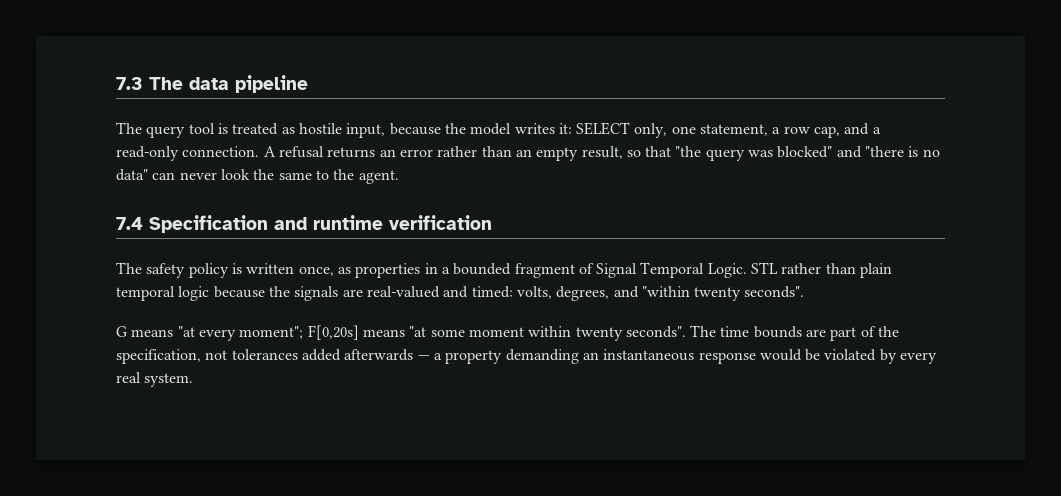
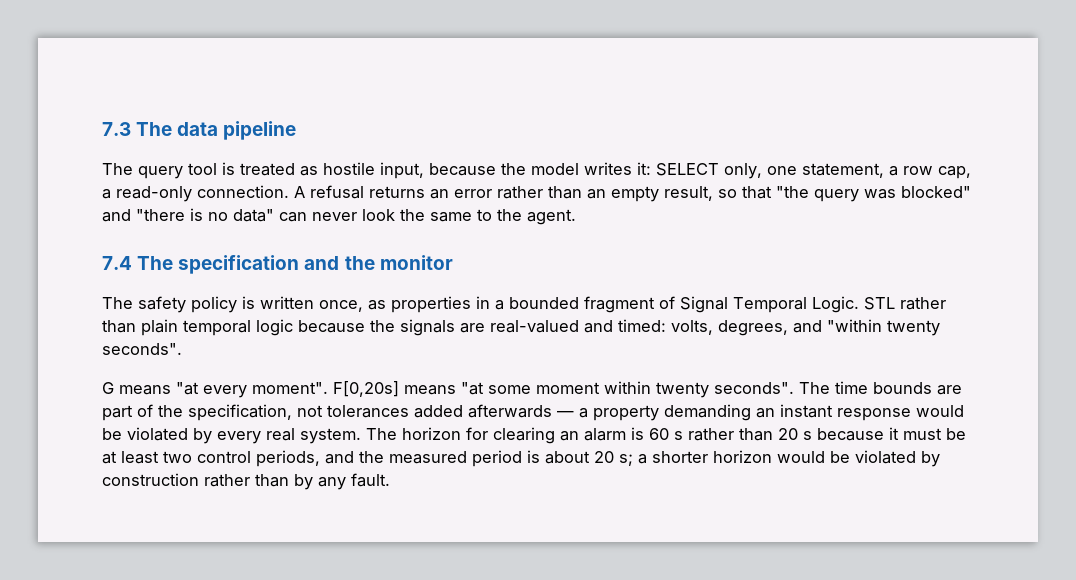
- The query tool is treated as hostile input, because the model writes it: SELECT only, one statement, a row cap, and a read-only connection.
+ The query tool is treated as hostile input, because the model writes it: SELECT only, one statement, a row cap, a read-only connection.
- 7.4 Specification and runtime verification
+ 7.4 The specification and the monitor
- G means "at every moment"; F[0,20s] means "at some moment within twenty seconds".
+ G means "at every moment". F[0,20s] means "at some moment within twenty seconds".
- The time bounds are part of the specification, not tolerances added afterwards — a property demanding an instantaneous response would be violated by every real system.
+ The time bounds are part of the specification, not tolerances added afterwards — a property demanding an instant response would be violated by every real system.
+ The horizon for clearing an alarm is 60 s rather than 20 s because it must be at least two control periods, and the measured period is about 20 s; a shorter horizon would be violated by construction rather than by any fault.

